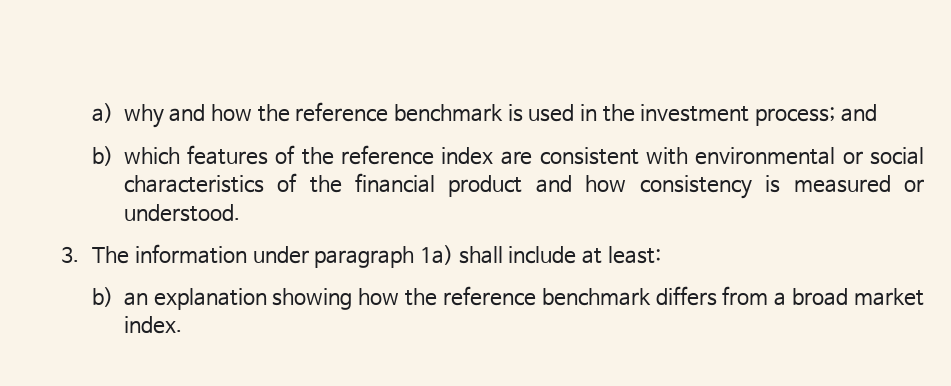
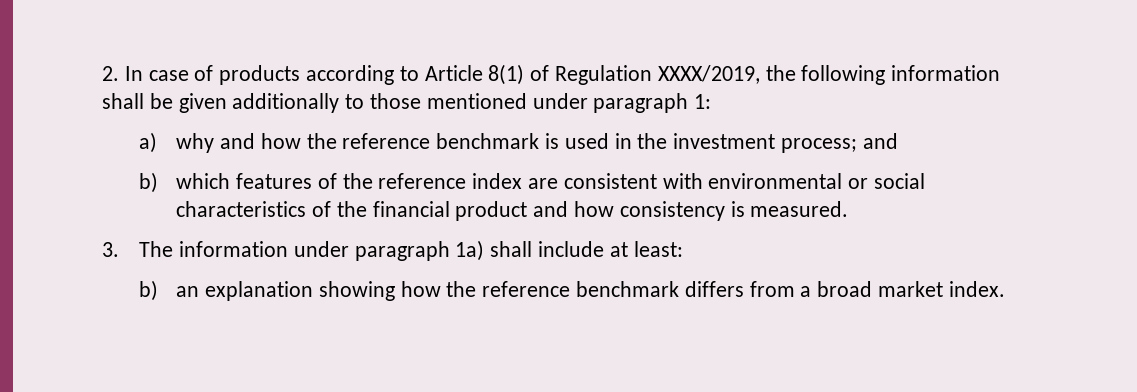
+ 2. In case of products according to Article 8(1) of Regulation XXXX/2019, the following information shall be given additionally to those mentioned under paragraph 1:
- b) which features of the reference index are consistent with environmental or social characteristics of the financial product and how consistency is measured or understood.
+ b) which features of the reference index are consistent with environmental or social characteristics of the financial product and how consistency is measured.

